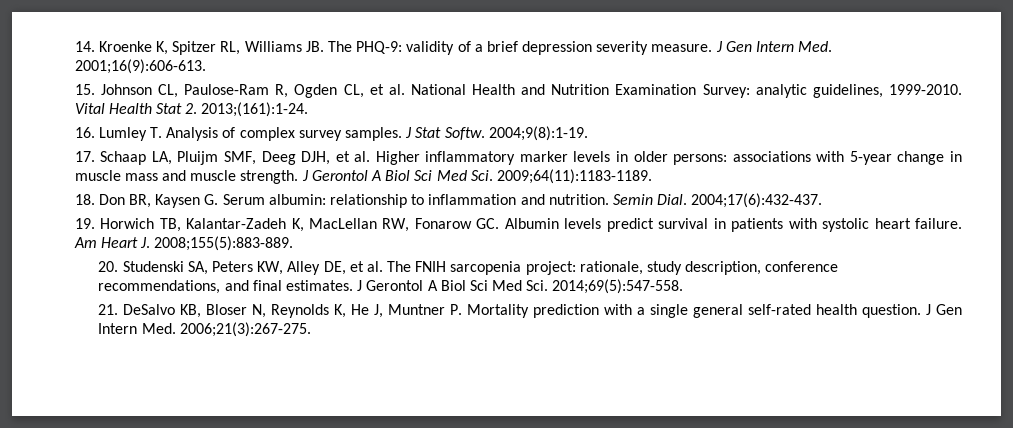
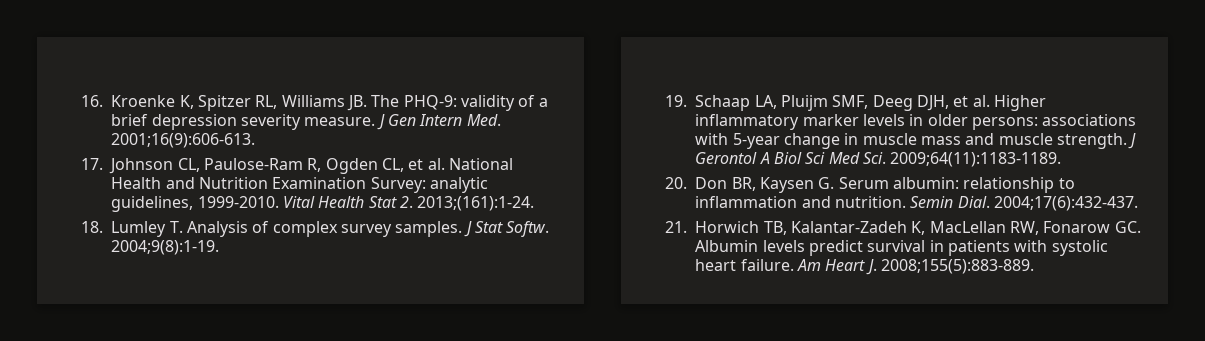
- 14. Kroenke K, Spitzer RL, Williams JB. The PHQ-9: validity of a brief depression severity measure.
+ 16. Kroenke K, Spitzer RL, Williams JB. The PHQ-9: validity of a brief depression severity measure.
- 15. Johnson CL, Paulose-Ram R, Ogden CL, et al. National Health and Nutrition Examination Survey: analytic guidelines, 1999-2010.
+ 17. Johnson CL, Paulose-Ram R, Ogden CL, et al. National Health and Nutrition Examination Survey: analytic guidelines, 1999-2010.
- 16. Lumley T. Analysis of complex survey samples.
+ 18. Lumley T. Analysis of complex survey samples.
- 17. Schaap LA, Pluijm SMF, Deeg DJH, et al. Higher inflammatory marker levels in older persons: associations with 5-year change in muscle mass and muscle strength.
+ 19. Schaap LA, Pluijm SMF, Deeg DJH, et al. Higher inflammatory marker levels in older persons: associations with 5-year change in muscle mass and muscle strength.
- 18. Don BR, Kaysen G. Serum albumin: relationship to inflammation and nutrition.
+ 20. Don BR, Kaysen G. Serum albumin: relationship to inflammation and nutrition.
- 19. Horwich TB, Kalantar-Zadeh K, MacLellan RW, Fonarow GC. Albumin levels predict survival in patients with systolic heart failure.
+ 21. Horwich TB, Kalantar-Zadeh K, MacLellan RW, Fonarow GC. Albumin levels predict survival in patients with systolic heart failure.
- 20. Studenski SA, Peters KW, Alley DE, et al. The FNIH sarcopenia project: rationale, study description, conference recommendations, and final estimates. J Gerontol A Biol Sci Med Sci. 2014;69(5):547-558.
- 21. DeSalvo KB, Bloser N, Reynolds K, He J, Muntner P. Mortality prediction with a single general self-rated health question. J Gen Intern Med. 2006;21(3):267-275.

